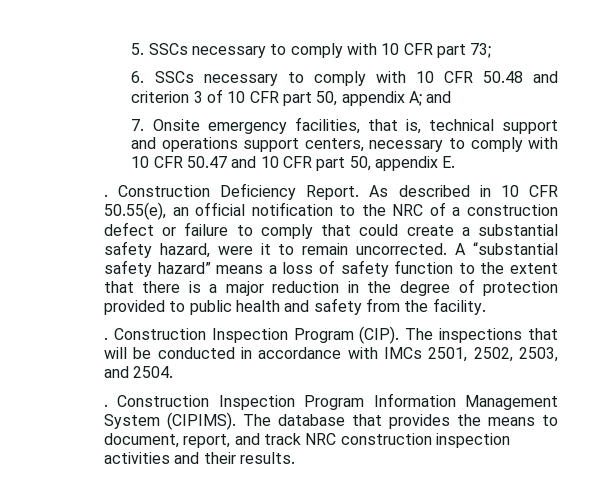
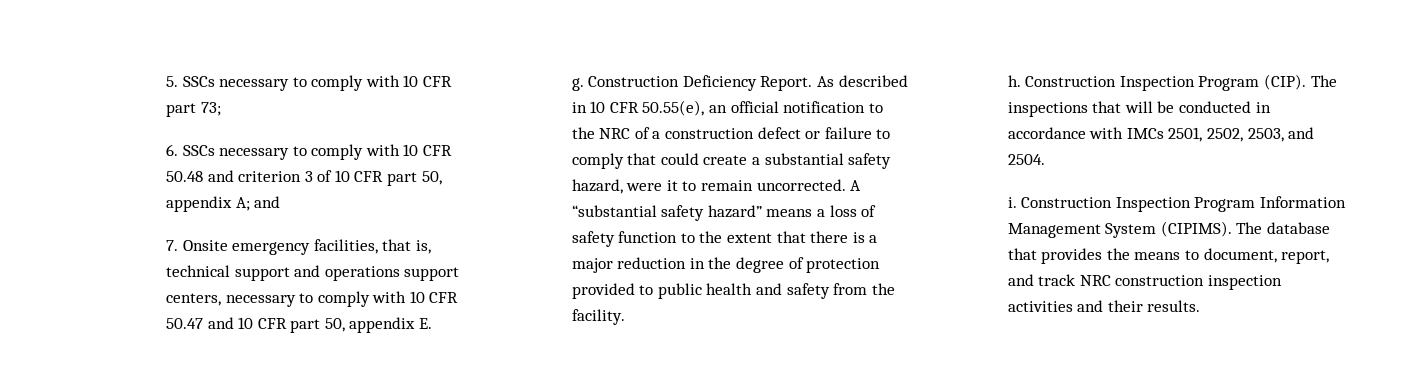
  7. Onsite emergency facilities, that is, technical support and operations support centers, necessary to comply with 10 CFR 50.47 and 10 CFR part 50, appendix E.
- .
+ g.
  A “substantial safety hazard” means a loss of safety function to the extent that there is a major reduction in the degree of protection provided to public health and safety from the facility.
- .
+ h.
  The inspections that will be conducted in accordance with IMCs 2501, 2502, 2503, and 2504.
- .
+ i.

